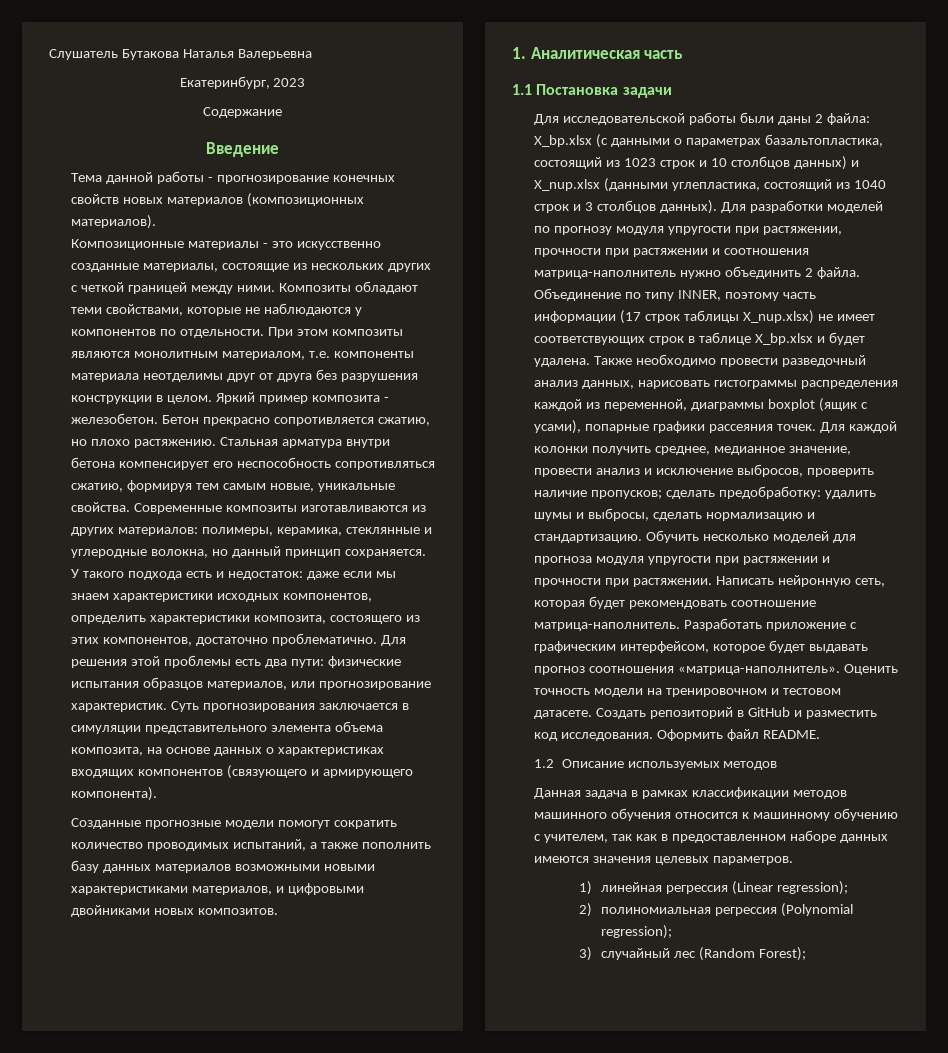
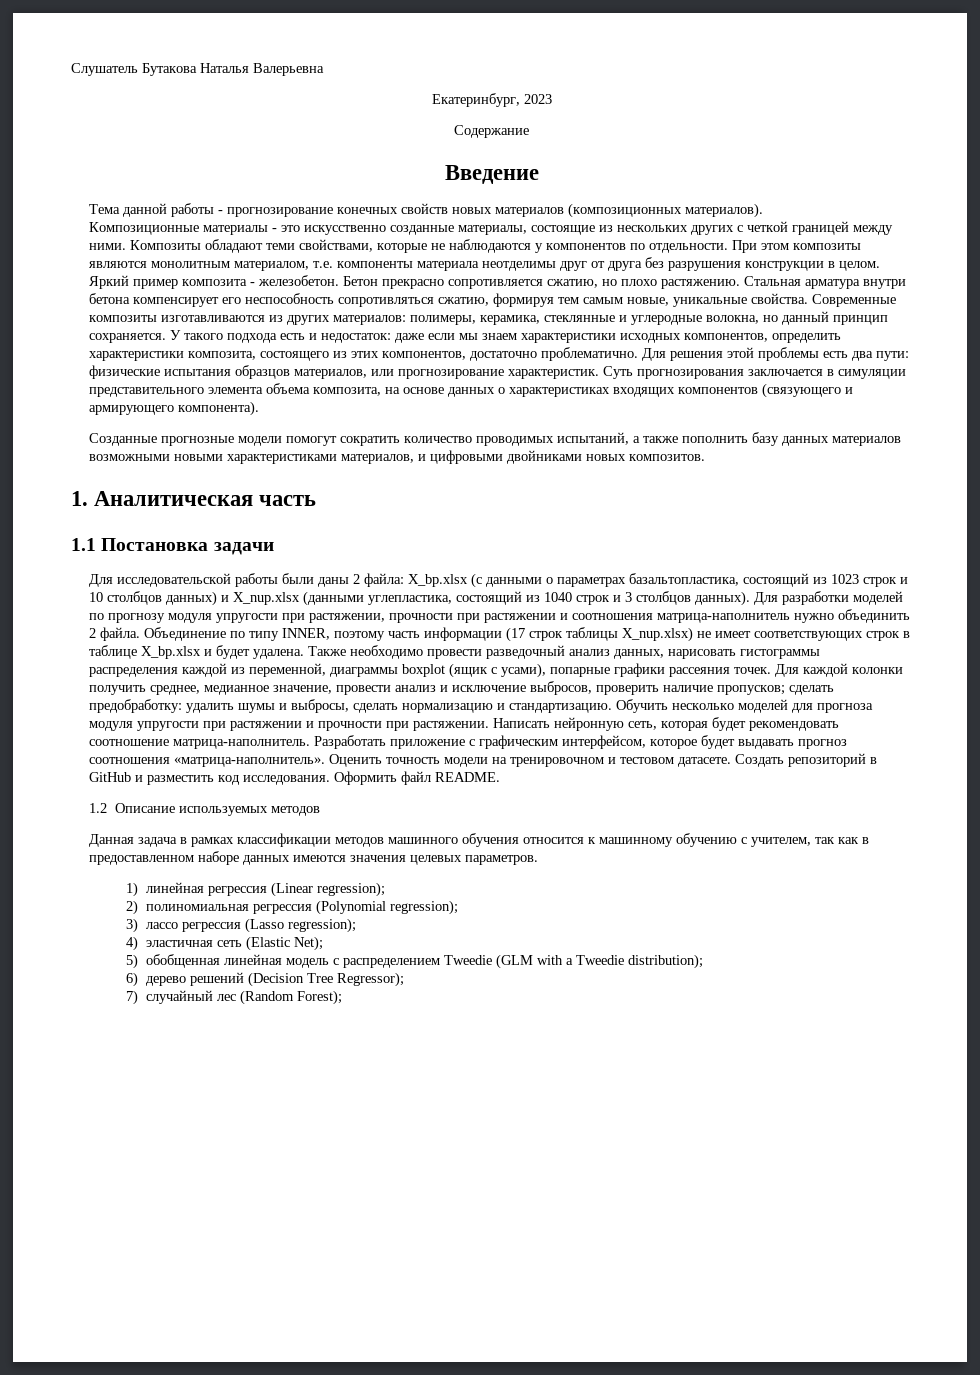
- 3) случайный лес (Random Forest);
+ 3) лассо регрессия (Lasso regression);
+ 4) эластичная сеть (Elastic Net);
+ 5) обобщенная линейная модель с распределением Tweedie (GLM with a Tweedie distribution);
+ 6) дерево решений (Decision Tree Regressor);
+ 7) случайный лес (Random Forest);

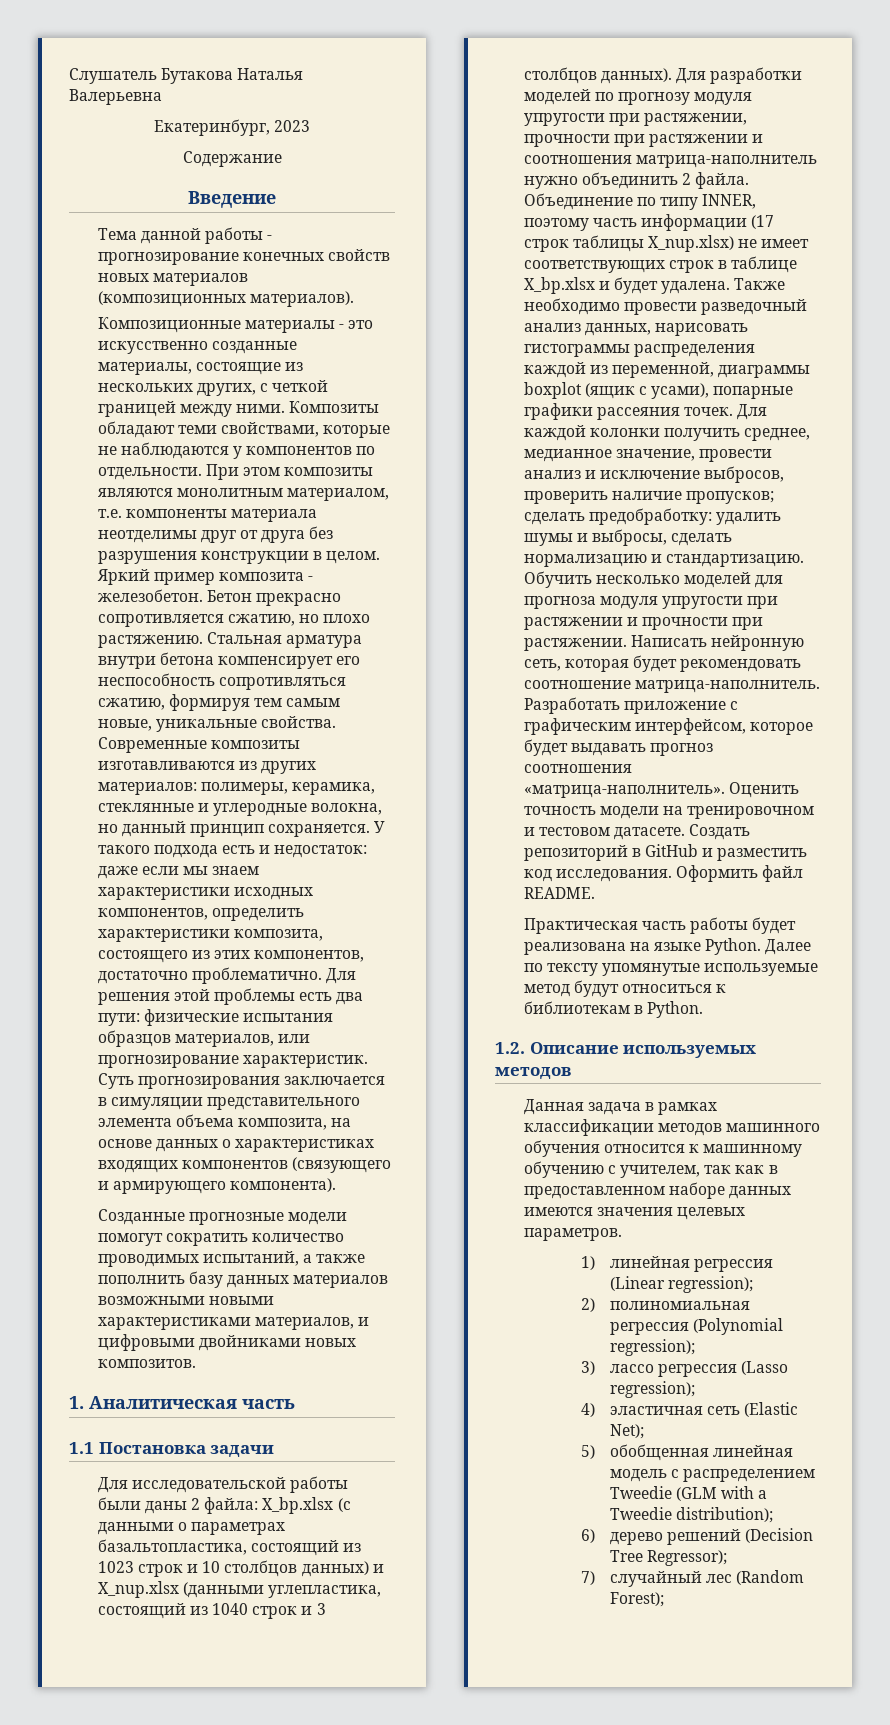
- Композиционные материалы - это искусственно созданные материалы, состоящие из нескольких других с четкой границей между ними.
+ Композиционные материалы - это искусственно созданные материалы, состоящие из нескольких других, с четкой границей между ними.
- 1.2 Описание используемых методов
+ Практическая часть работы будет реализована на языке Python. Далее по тексту упомянутые используемые метод будут относиться к библиотекам в Python.
+ 1.2. Описание используемых методов

